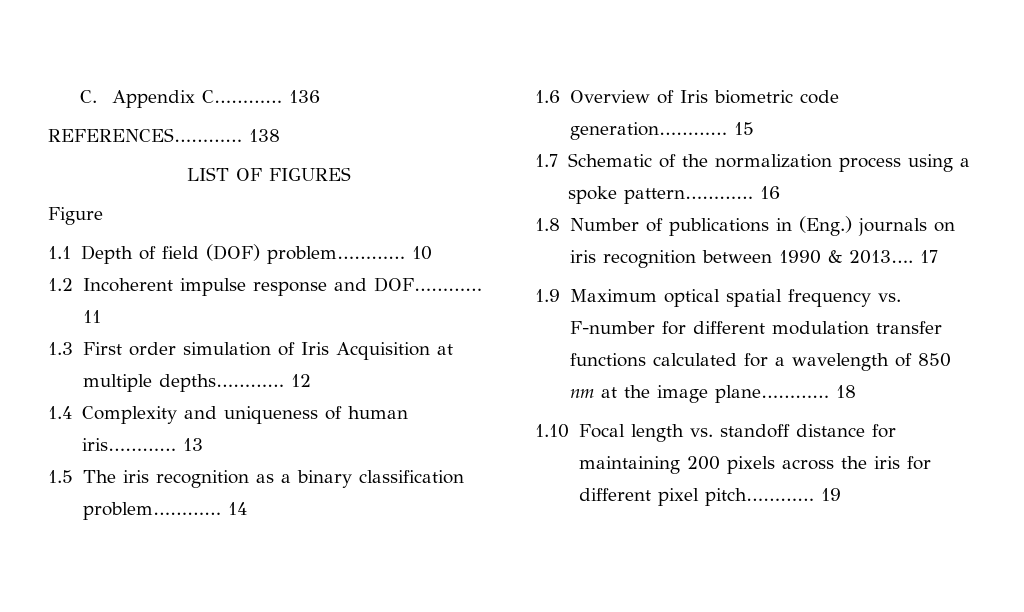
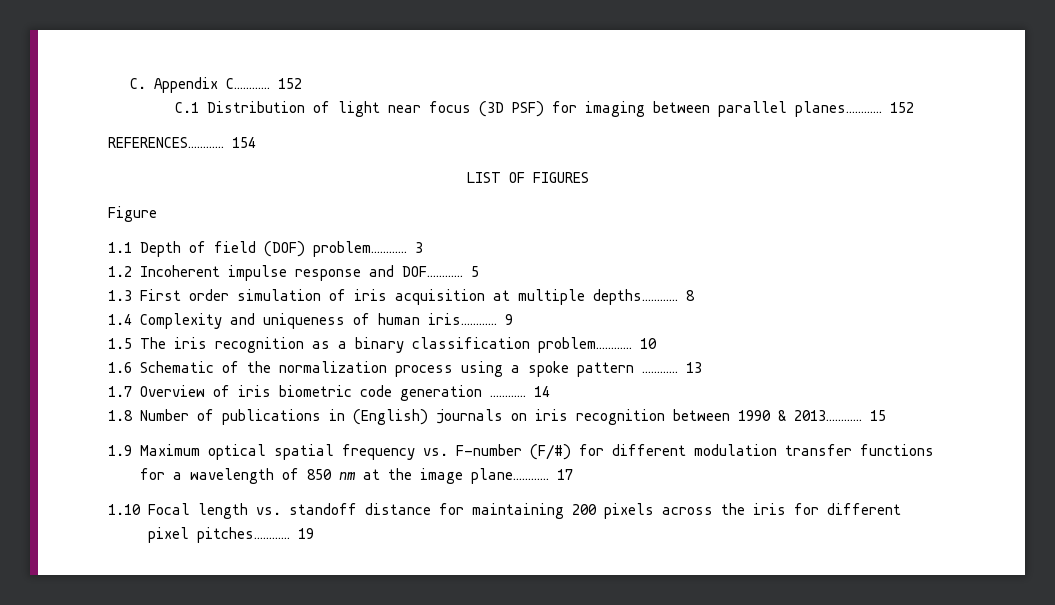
- C. Appendix C………… 136
+ C. Appendix C………… 152
+ C.1 Distribution of light near focus (3D PSF) for imaging between parallel planes………… 152
- 138
+ 154
- 10
+ 3
- 11
+ 5
- 1.3 First order simulation of Iris Acquisition at multiple depths…………
+ 1.3 First order simulation of iris acquisition at multiple depths…………
- 12
+ 8
- 13
+ 9
- 14
- 1.6 Overview of Iris biometric code generation………… 15
- 1.7 Schematic of the normalization process using a spoke pattern………… 16
+ 10
+ 1.6 Schematic of the normalization process using a spoke pattern ………… 13
+ 1.7 Overview of iris biometric code generation ………… 14
- 1.8 Number of publications in (Eng.) journals on iris recognition between 1990 & 2013…. 17
+ 1.8 Number of publications in (English) journals on iris recognition between 1990 & 2013………… 15
- 1.9 Maximum optical spatial frequency vs. F-number for different modulation transfer functions calculated for a wavelength of 850 nm at the image plane…………
+ 1.9 Maximum optical spatial frequency vs. F-number (F/#) for different modulation transfer functions for a wavelength of 850 nm at the image plane…………
- 18
+ 17
- 1.10 Focal length vs. standoff distance for maintaining 200 pixels across the iris for different pixel pitch…………
+ 1.10 Focal length vs. standoff distance for maintaining 200 pixels across the iris for different pixel pitches…………

